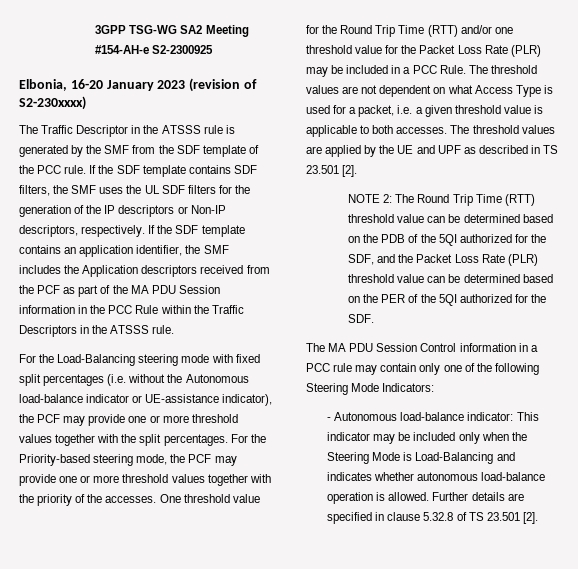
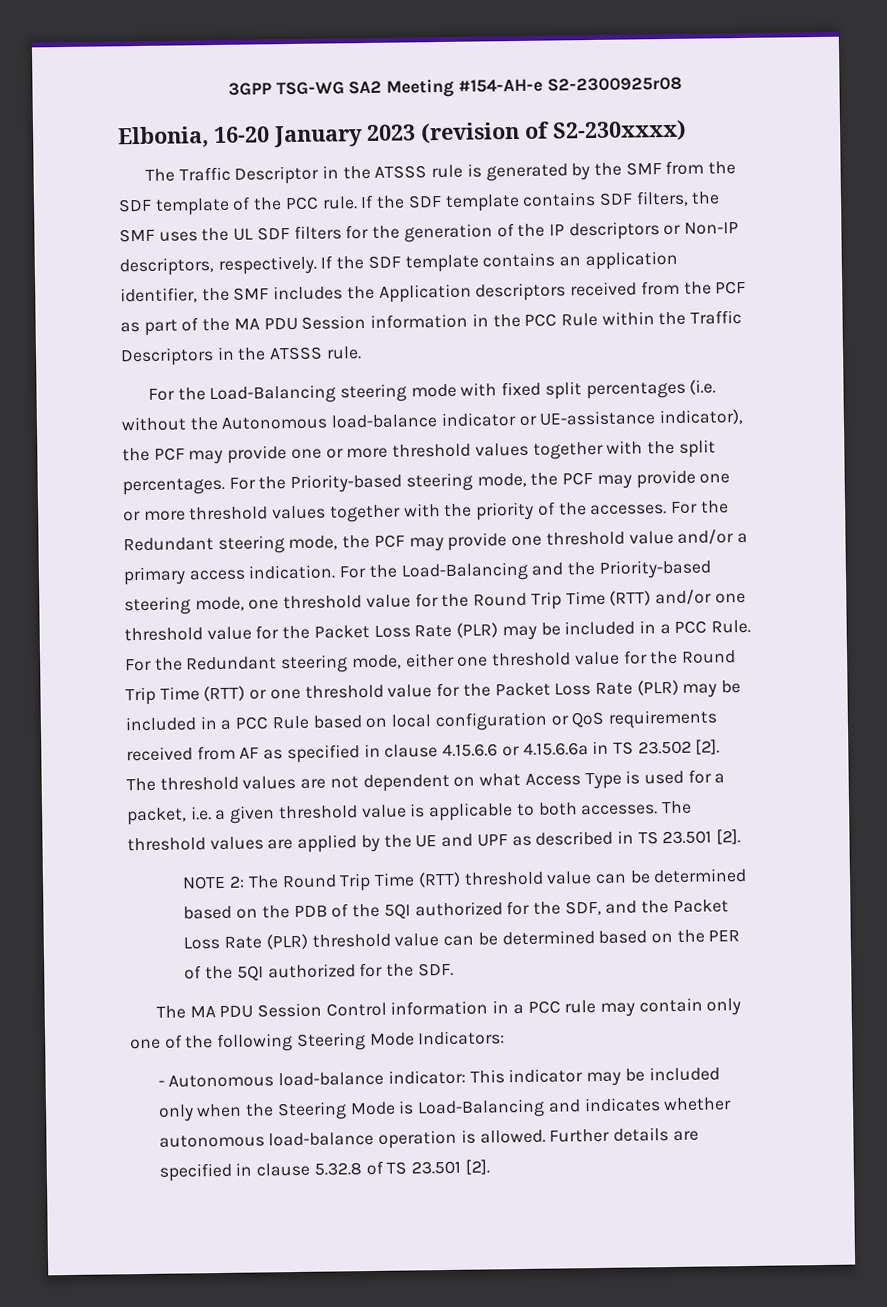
- 3GPP TSG-WG SA2 Meeting #154-AH-e S2-2300925
+ 3GPP TSG-WG SA2 Meeting #154-AH-e S2-2300925r08
- One threshold value for the Round Trip Time (RTT) and/or one threshold value for the Packet Loss Rate (PLR) may be included in a PCC Rule.
+ For the Redundant steering mode, the PCF may provide one threshold value and/or a primary access indication. For the Load-Balancing and the Priority-based steering mode, one threshold value for the Round Trip Time (RTT) and/or one threshold value for the Packet Loss Rate (PLR) may be included in a PCC Rule.
+ For the Redundant steering mode, either one threshold value for the Round Trip Time (RTT) or one threshold value for the Packet Loss Rate (PLR) may be included in a PCC Rule based on local configuration or QoS requirements received from AF as specified in clause 4.15.6.6 or 4.15.6.6a in TS 23.502 [2].

